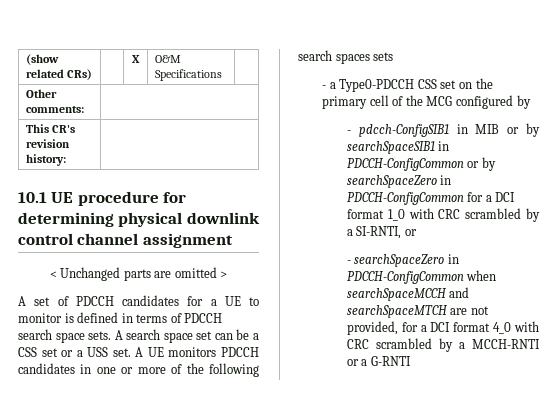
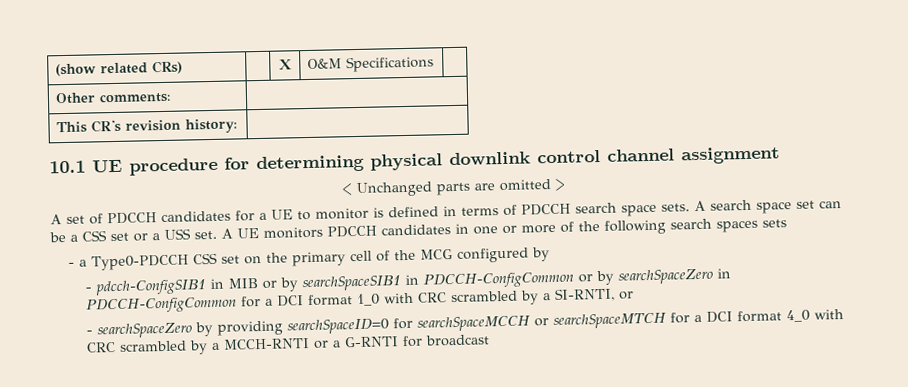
- - searchSpaceZero in PDCCH-ConfigCommon when searchSpaceMCCH and searchSpaceMTCH are not provided, for a DCI format 4_0 with CRC scrambled by a MCCH-RNTI or a G-RNTI
+ - searchSpaceZero by providing searchSpaceID=0 for searchSpaceMCCH or searchSpaceMTCH for a DCI format 4_0 with CRC scrambled by a MCCH-RNTI or a G-RNTI for broadcast

